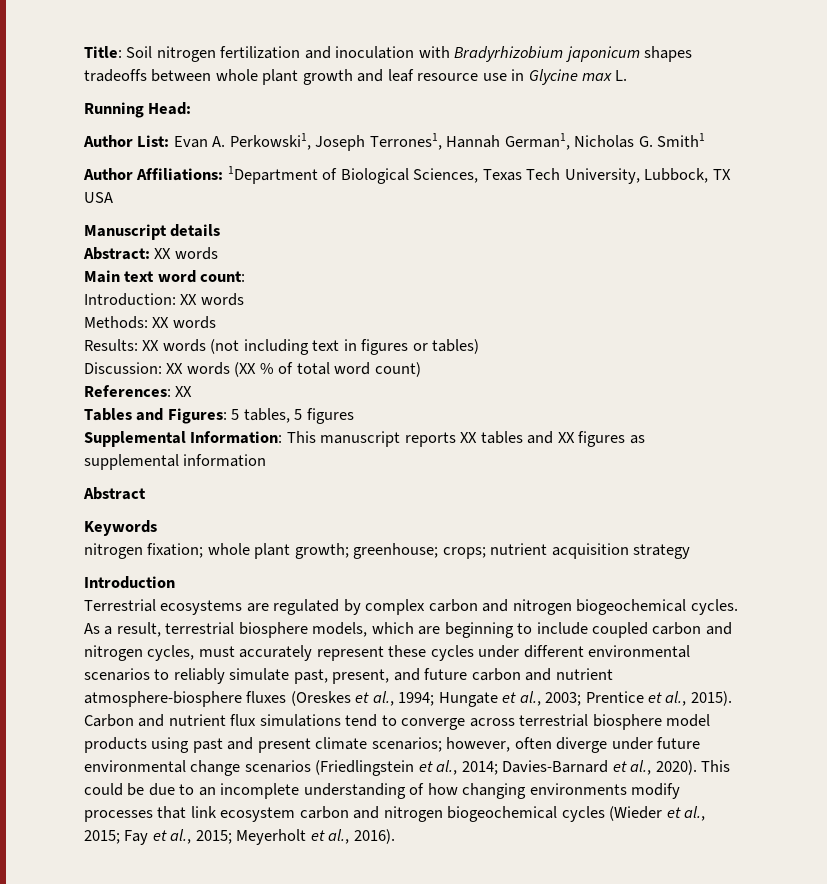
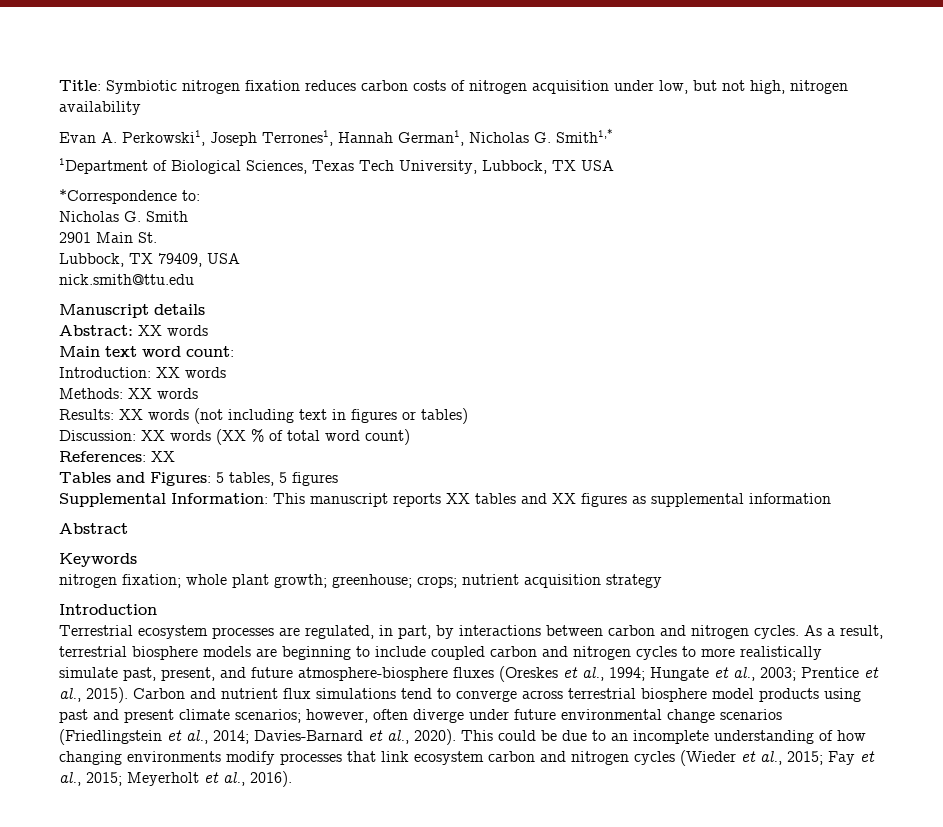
- Title: Soil nitrogen fertilization and inoculation with Bradyrhizobium japonicum shapes tradeoffs between whole plant growth and leaf resource use in Glycine max L.
- Running Head:
- Author List: Evan A. Perkowski1, Joseph Terrones1, Hannah German1, Nicholas G. Smith1
- Author Affiliations: 1Department of Biological Sciences, Texas Tech University, Lubbock, TX USA
+ Title: Symbiotic nitrogen fixation reduces carbon costs of nitrogen acquisition under low, but not high, nitrogen availability
+ Evan A. Perkowski1, Joseph Terrones1, Hannah German1, Nicholas G. Smith1,*
+ 1Department of Biological Sciences, Texas Tech University, Lubbock, TX USA
+ *Correspondence to:
+ Nicholas G. Smith
+ 2901 Main St.
+ Lubbock, TX 79409, USA
+ nick.smith@ttu.edu
- Terrestrial ecosystems are regulated by complex carbon and nitrogen biogeochemical cycles.
+ Terrestrial ecosystem processes are regulated, in part, by interactions between carbon and nitrogen cycles.
- As a result, terrestrial biosphere models, which are beginning to include coupled carbon and nitrogen cycles, must accurately represent these cycles under different environmental scenarios to reliably simulate past, present, and future carbon and nutrient atmosphere-biosphere fluxes (Oreskes et al., 1994; Hungate et al., 2003; Prentice et al., 2015).
+ As a result, terrestrial biosphere models are beginning to include coupled carbon and nitrogen cycles to more realistically simulate past, present, and future atmosphere-biosphere fluxes (Oreskes et al., 1994; Hungate et al., 2003; Prentice et al., 2015).
- This could be due to an incomplete understanding of how changing environments modify processes that link ecosystem carbon and nitrogen biogeochemical cycles (Wieder et al., 2015; Fay et al., 2015; Meyerholt et al., 2016).
+ This could be due to an incomplete understanding of how changing environments modify processes that link ecosystem carbon and nitrogen cycles (Wieder et al., 2015; Fay et al., 2015; Meyerholt et al., 2016).

